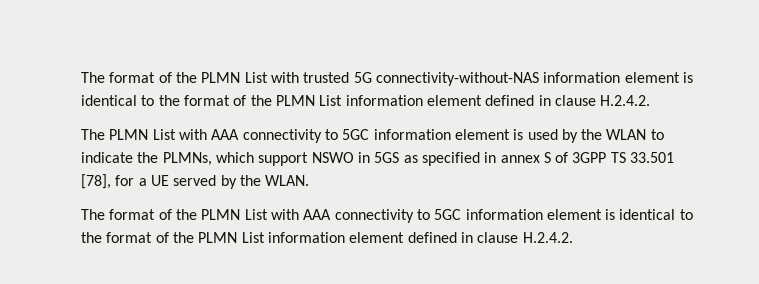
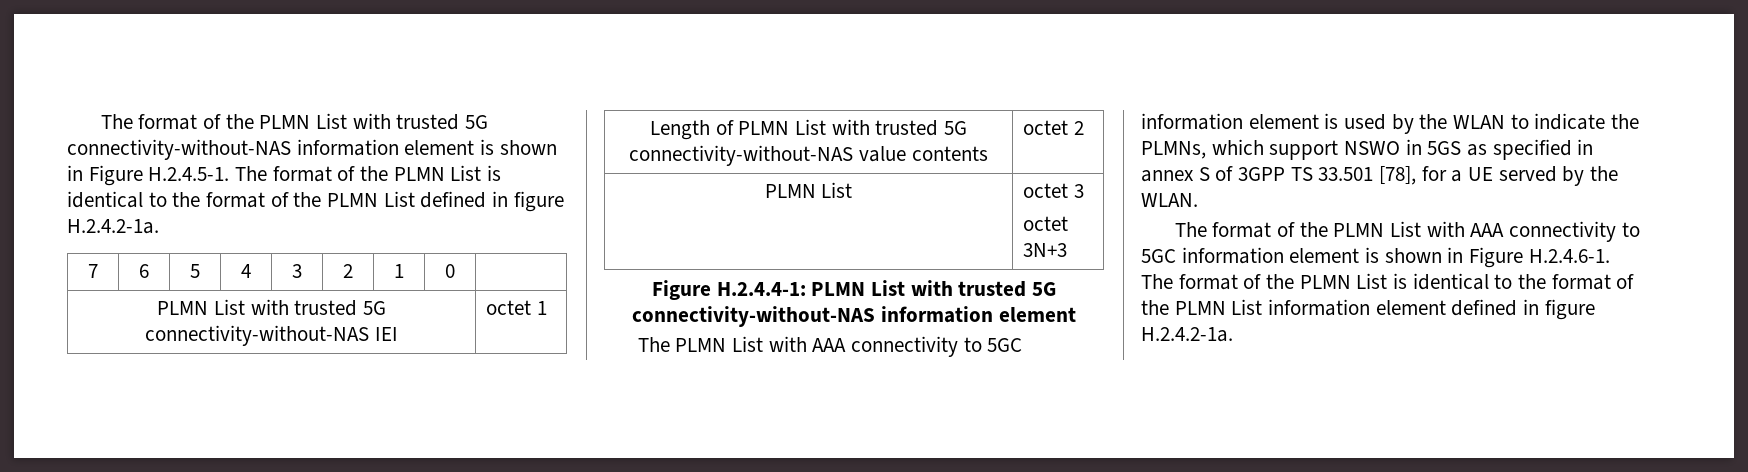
- The format of the PLMN List with trusted 5G connectivity-without-NAS information element is identical to the format of the PLMN List information element defined in clause H.2.4.2.
+ The format of the PLMN List with trusted 5G connectivity-without-NAS information element is shown in Figure H.2.4.5-1. The format of the PLMN List is identical to the format of the PLMN List defined in figure H.2.4.2-1a.
+ 7 | 6 | 5 | 4 | 3 | 2 | 1 | 0 |
+ PLMN List with trusted 5G connectivity-without-NAS IEI | octet 1
+ Length of PLMN List with trusted 5G connectivity-without-NAS value contents | octet 2
+ PLMN List | octet 3
+ octet 3N+3
+ Figure H.2.4.4-1: PLMN List with trusted 5G connectivity-without-NAS information element
- The format of the PLMN List with AAA connectivity to 5GC information element is identical to the format of the PLMN List information element defined in clause H.2.4.2.
+ The format of the PLMN List with AAA connectivity to 5GC information element is shown in Figure H.2.4.6-1. The format of the PLMN List is identical to the format of the PLMN List information element defined in figure H.2.4.2-1a.

